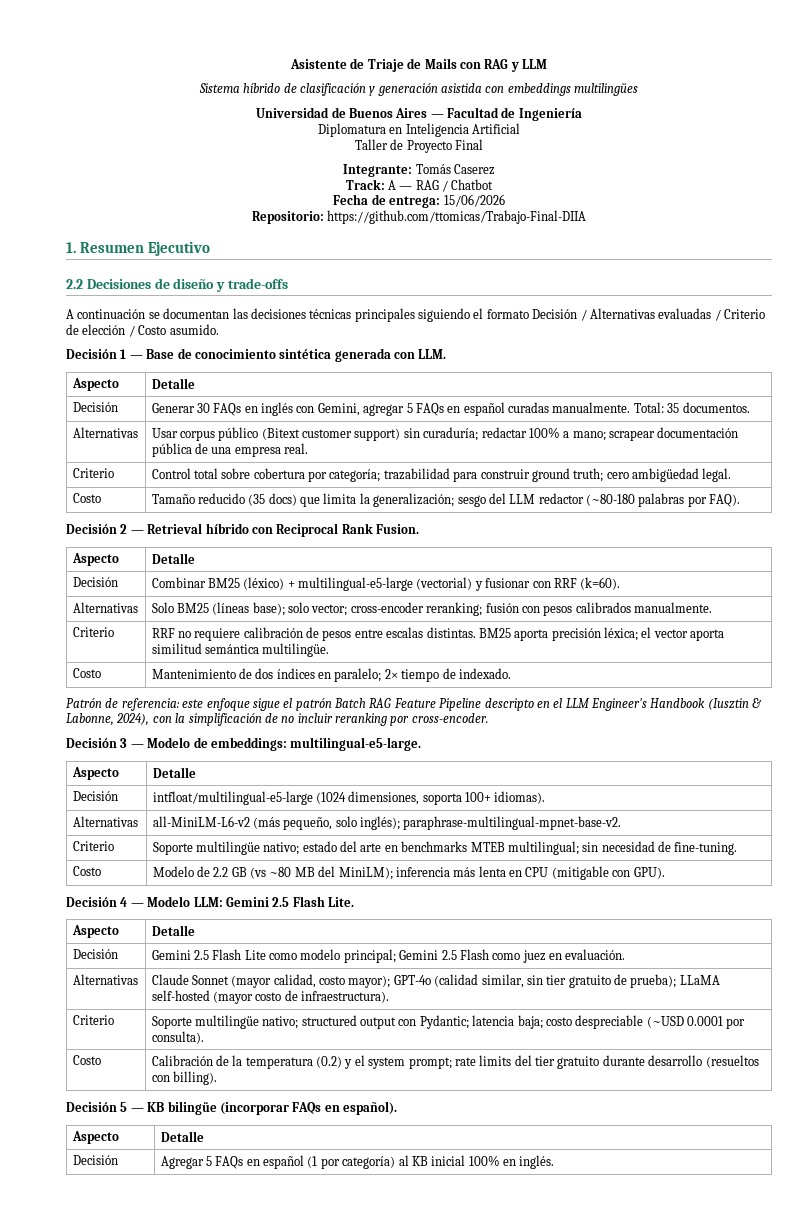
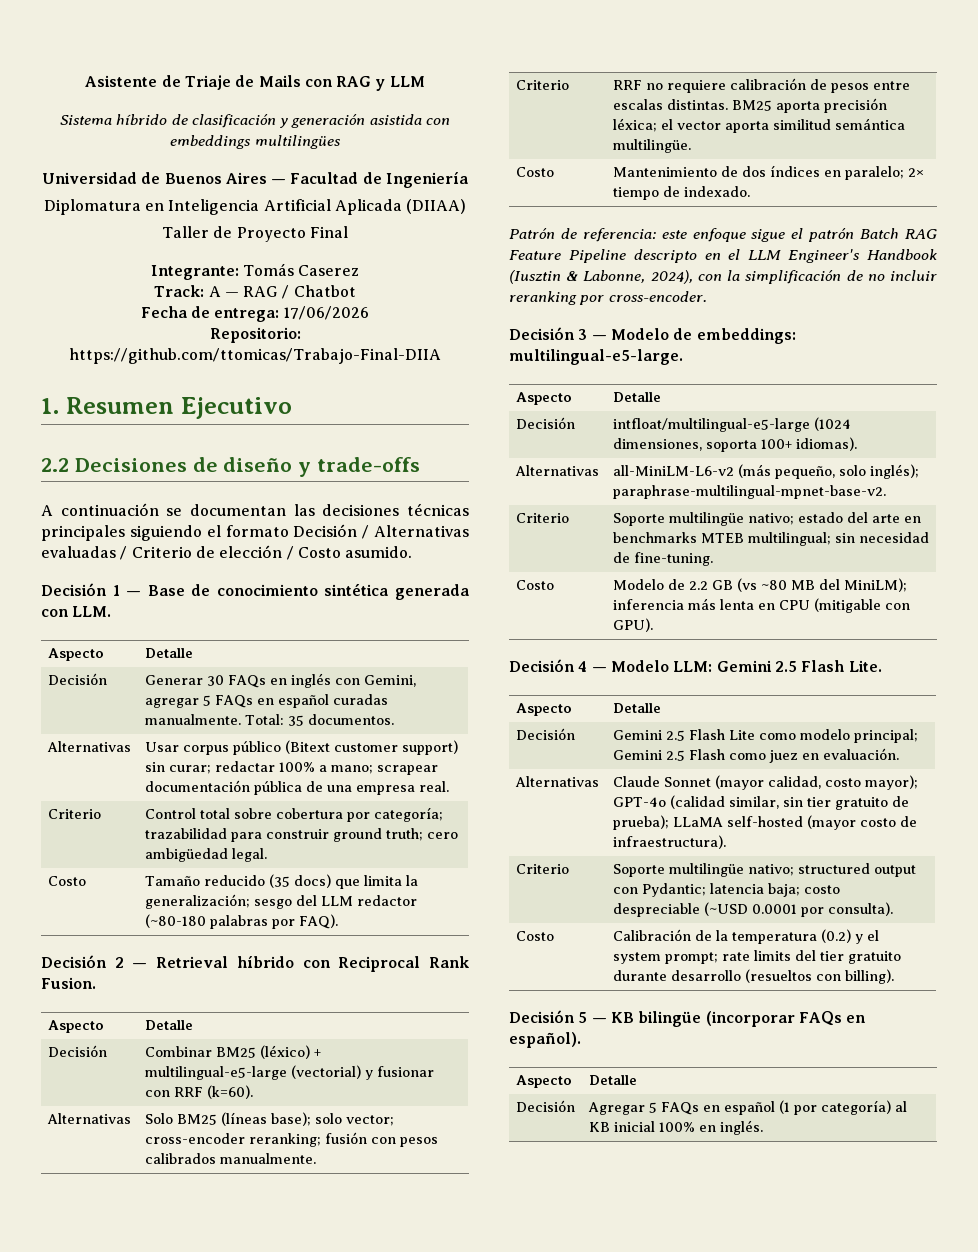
- Diplomatura en Inteligencia Artificial
+ Diplomatura en Inteligencia Artificial Aplicada (DIIAA)
- Fecha de entrega: 15/06/2026
+ Fecha de entrega: 17/06/2026
- Alternativas | Usar corpus público (Bitext customer support) sin curaduría; redactar 100% a mano; scrapear documentación pública de una empresa real.
+ Alternativas | Usar corpus público (Bitext customer support) sin curar; redactar 100% a mano; scrapear documentación pública de una empresa real.

